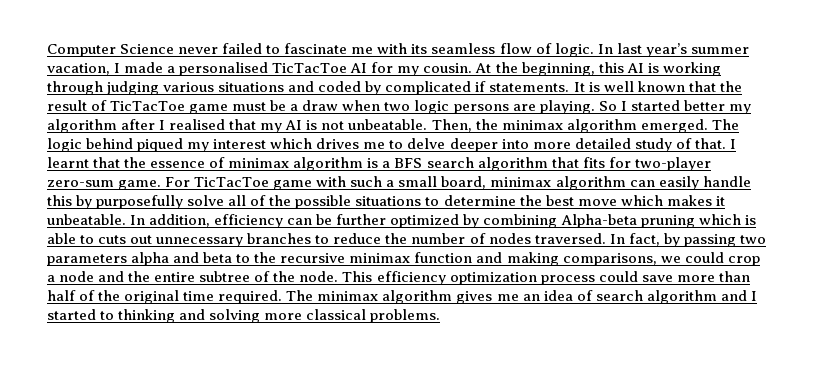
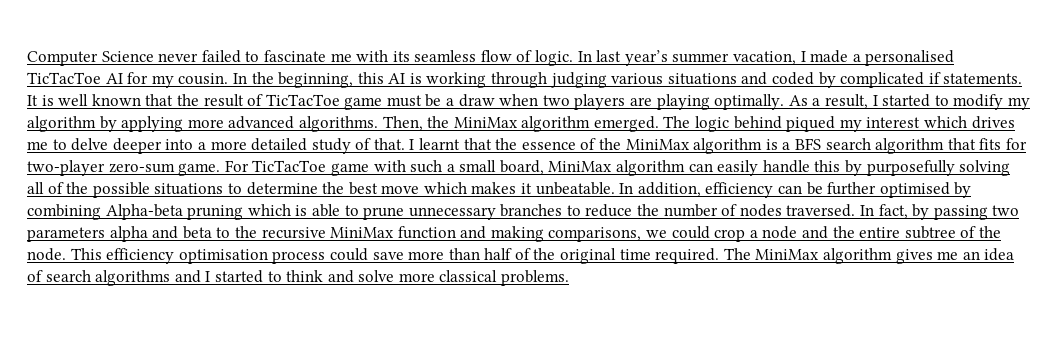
- At the beginning, this AI is working through judging various situations and coded by complicated if statements.
+ In the beginning, this AI is working through judging various situations and coded by complicated if statements.
- It is well known that the result of TicTacToe game must be a draw when two logic persons are playing. So I started better my algorithm after I realised that my AI is not unbeatable.
+ It is well known that the result of TicTacToe game must be a draw when two players are playing optimally. As a result, I started to modify my algorithm by applying more advanced algorithms.
- Then, the minimax algorithm emerged.
+ Then, the MiniMax algorithm emerged.
- The logic behind piqued my interest which drives me to delve deeper into more detailed study of that.
+ The logic behind piqued my interest which drives me to delve deeper into a more detailed study of that.
- I learnt that the essence of minimax algorithm is a BFS search algorithm that fits for two-player zero-sum game.
+ I learnt that the essence of the MiniMax algorithm is a BFS search algorithm that fits for two-player zero-sum game.
- For TicTacToe game with such a small board, minimax algorithm can easily handle this by purposefully solve all of the possible situations to determine the best move which makes it unbeatable.
+ For TicTacToe game with such a small board, MiniMax algorithm can easily handle this by purposefully solving all of the possible situations to determine the best move which makes it unbeatable.
- In addition, efficiency can be further optimized by combining Alpha-beta pruning which is able to cuts out unnecessary branches to reduce the number of nodes traversed.
+ In addition, efficiency can be further optimised by combining Alpha-beta pruning which is able to prune unnecessary branches to reduce the number of nodes traversed.
- In fact, by passing two parameters alpha and beta to the recursive minimax function and making comparisons, we could crop a node and the entire subtree of the node.
+ In fact, by passing two parameters alpha and beta to the recursive MiniMax function and making comparisons, we could crop a node and the entire subtree of the node.
- This efficiency optimization process could save more than half of the original time required.
+ This efficiency optimisation process could save more than half of the original time required.
- The minimax algorithm gives me an idea of search algorithm and I started to thinking and solving more classical problems.
+ The MiniMax algorithm gives me an idea of search algorithms and I started to think and solve more classical problems.

